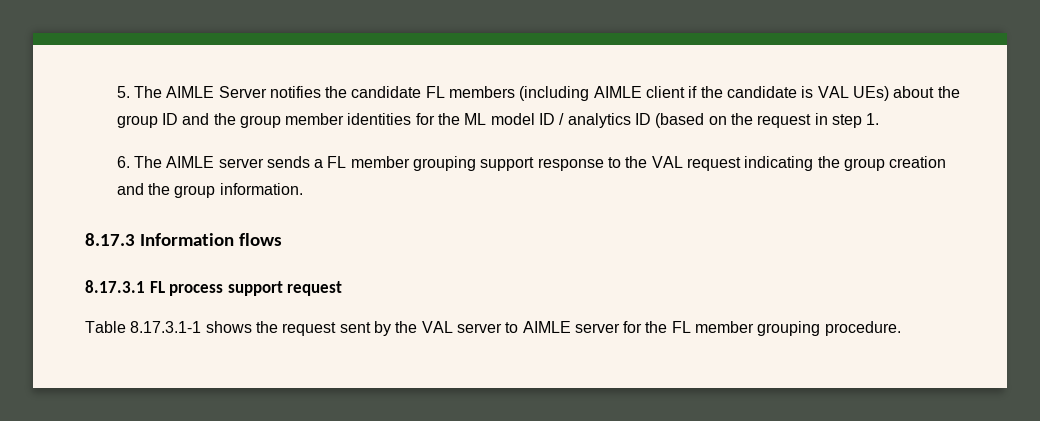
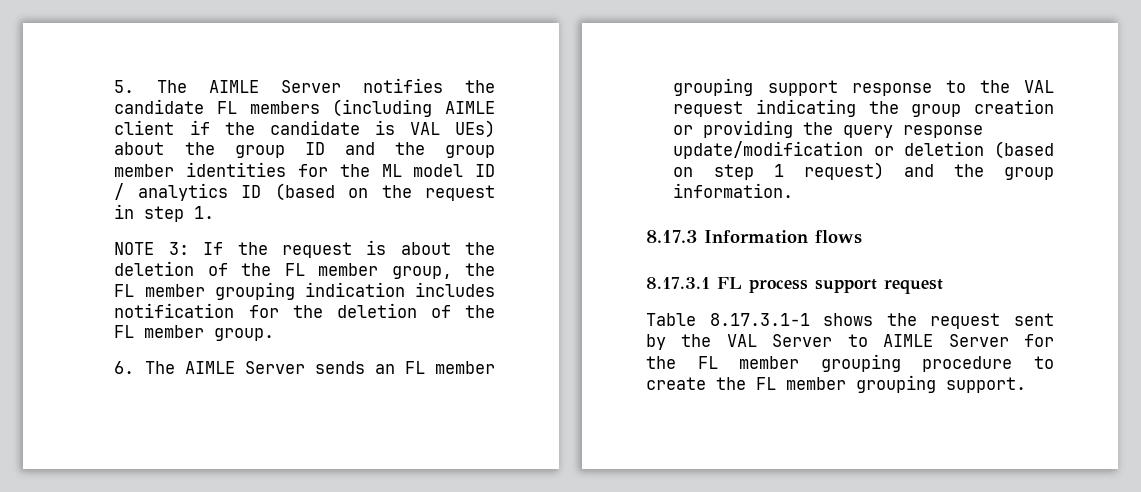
+ NOTE 3: If the request is about the deletion of the FL member group, the FL member grouping indication includes notification for the deletion of the FL member group.
- 6. The AIMLE server sends a FL member grouping support response to the VAL request indicating the group creation and the group information.
+ 6. The AIMLE Server sends an FL member grouping support response to the VAL request indicating the group creation or providing the query response update/modification or deletion (based on step 1 request) and the group information.
- Table 8.17.3.1-1 shows the request sent by the VAL server to AIMLE server for the FL member grouping procedure.
+ Table 8.17.3.1-1 shows the request sent by the VAL Server to AIMLE Server for the FL member grouping procedure to create the FL member grouping support.

